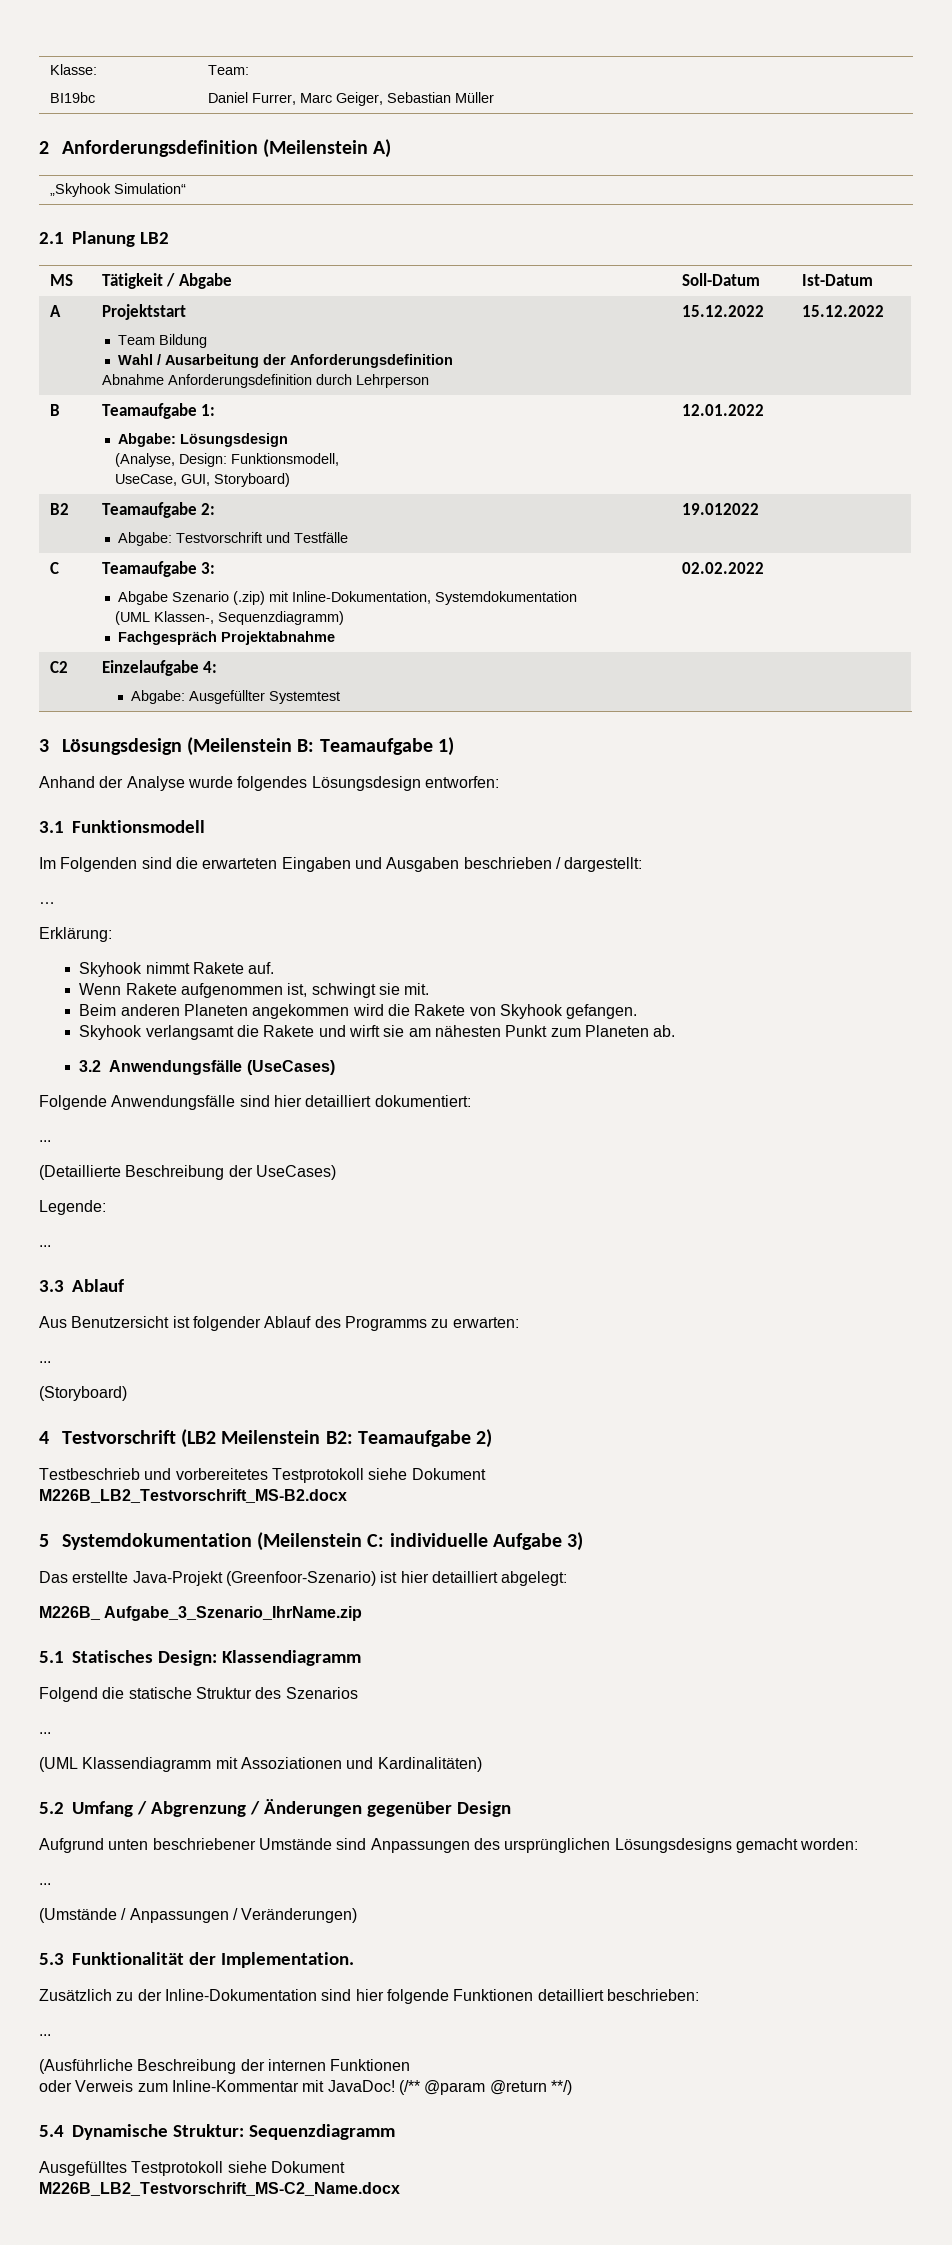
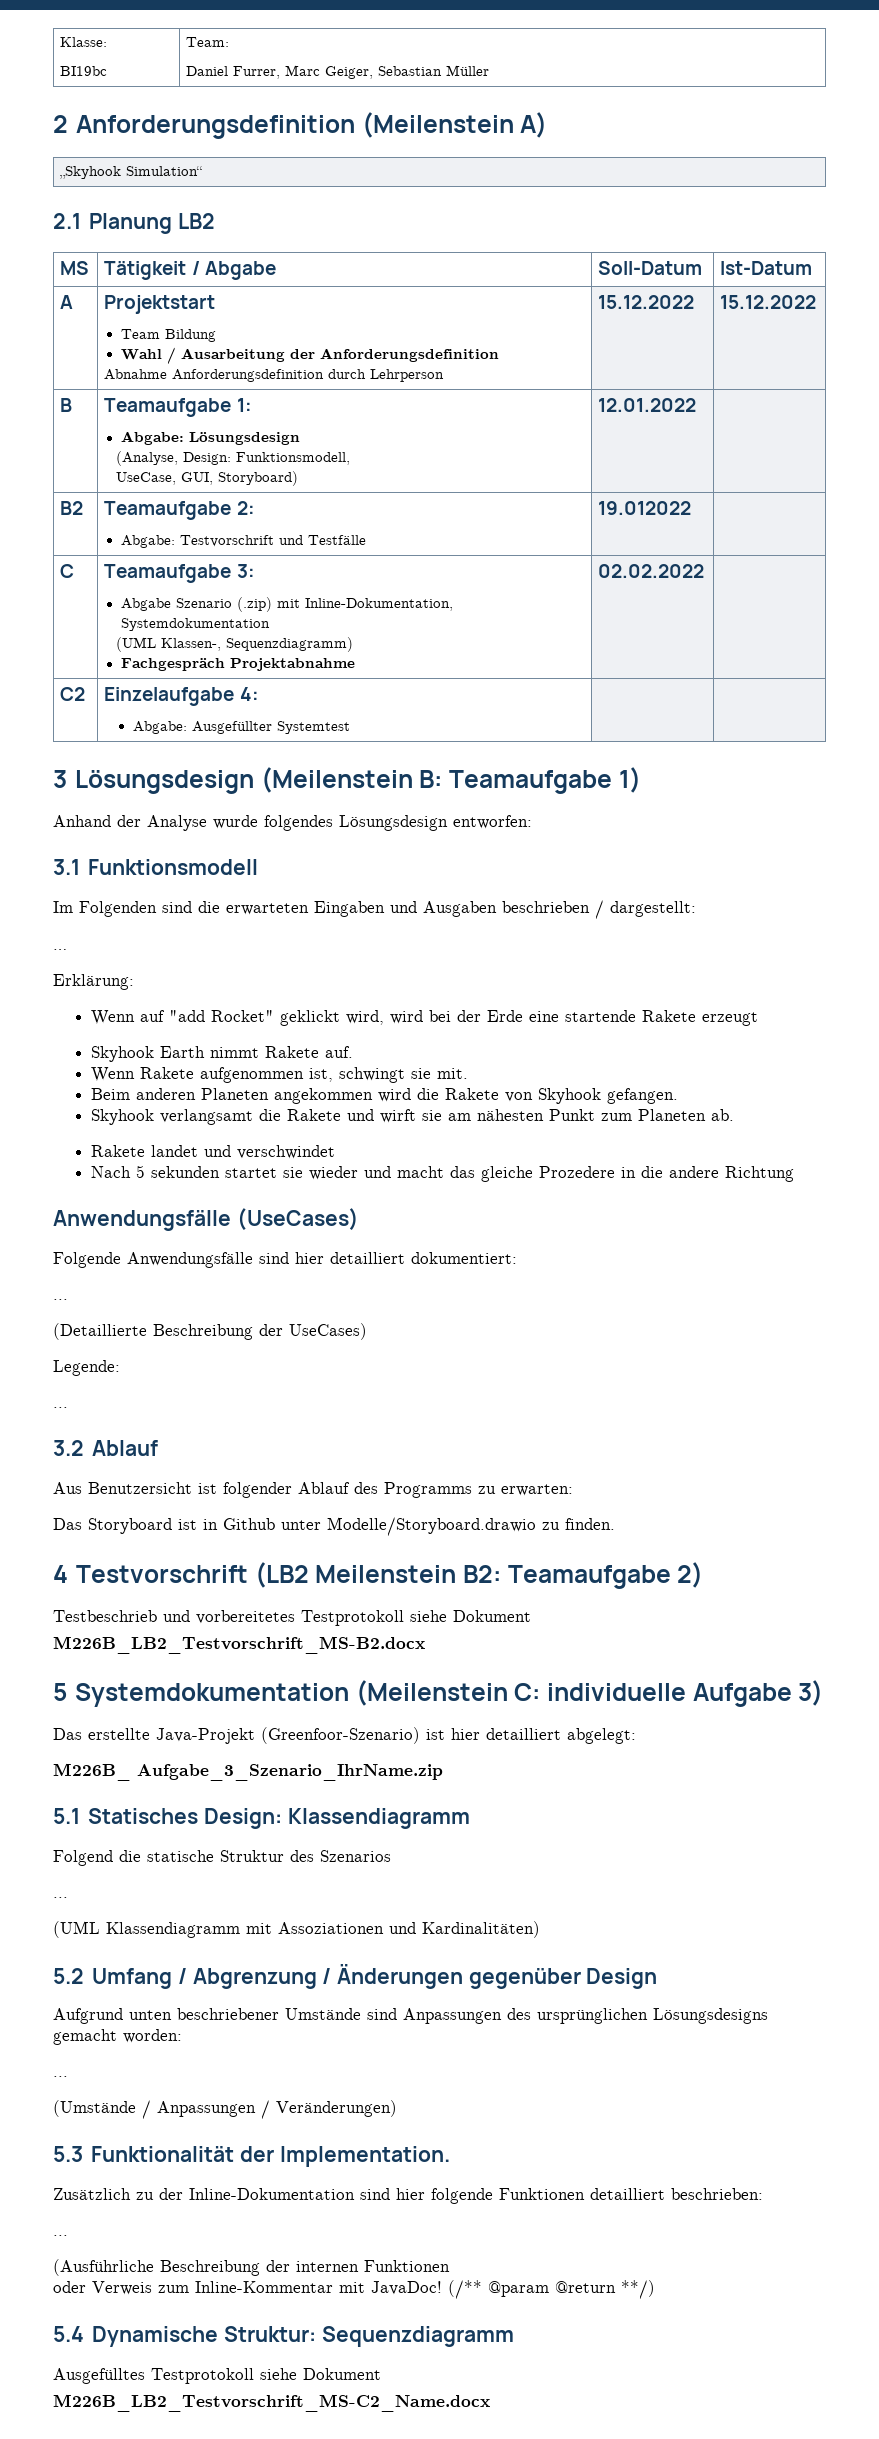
- Skyhook nimmt Rakete auf.
+ Wenn auf "add Rocket" geklickt wird, wird bei der Erde eine startende Rakete erzeugt
+ Skyhook Earth nimmt Rakete auf.
- 3.2 Anwendungsfälle (UseCases)
+ Rakete landet und verschwindet
+ Nach 5 sekunden startet sie wieder und macht das gleiche Prozedere in die andere Richtung
+ Anwendungsfälle (UseCases)
- 3.3 Ablauf
+ 3.2 Ablauf
  Aus Benutzersicht ist folgender Ablauf des Programms zu erwarten:
- ...
- (Storyboard)
+ Das Storyboard ist in Github unter Modelle/Storyboard.drawio zu finden.

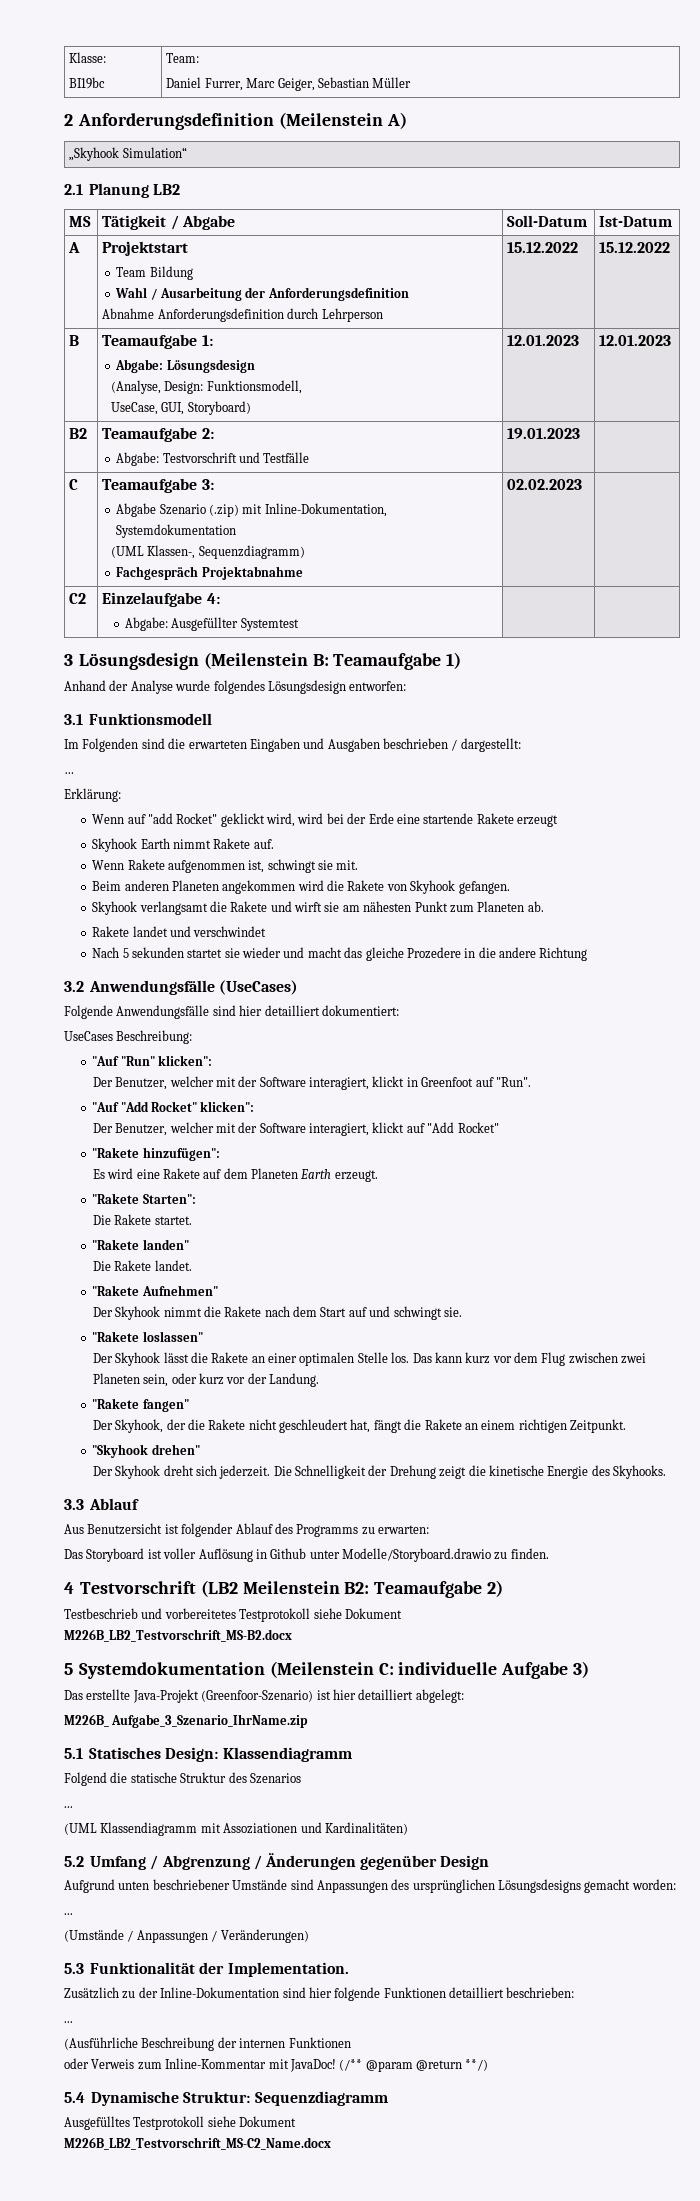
  B | Teamaufgabe 1:
  Abgabe: Lösungsdesign
  (Analyse, Design: Funktionsmodell,
- UseCase, GUI, Storyboard) | 12.01.2022 |
+ UseCase, GUI, Storyboard) | 12.01.2023 | 12.01.2023
  B2 | Teamaufgabe 2:
- Abgabe: Testvorschrift und Testfälle | 19.012022 |
+ Abgabe: Testvorschrift und Testfälle | 19.01.2023 |
  C | Teamaufgabe 3:
  Abgabe Szenario (.zip) mit Inline-Dokumentation, Systemdokumentation
  (UML Klassen-, Sequenzdiagramm)
- Fachgespräch Projektabnahme | 02.02.2022 |
+ Fachgespräch Projektabnahme | 02.02.2023 |
- Anwendungsfälle (UseCases)
+ 3.2 Anwendungsfälle (UseCases)
  Folgende Anwendungsfälle sind hier detailliert dokumentiert:
- ...
- (Detaillierte Beschreibung der UseCases)
- Legende:
- ...
- 3.2 Ablauf
+ UseCases Beschreibung:
+ "Auf "Run" klicken":
+ Der Benutzer, welcher mit der Software interagiert, klickt in Greenfoot auf "Run".
+ "Auf "Add Rocket" klicken":
+ Der Benutzer, welcher mit der Software interagiert, klickt auf "Add Rocket"
+ "Rakete hinzufügen":
+ Es wird eine Rakete auf dem Planeten Earth erzeugt.
+ "Rakete Starten":
+ Die Rakete startet.
+ "Rakete landen"
+ Die Rakete landet.
+ "Rakete Aufnehmen"
+ Der Skyhook nimmt die Rakete nach dem Start auf und schwingt sie.
+ "Rakete loslassen"
+ Der Skyhook lässt die Rakete an einer optimalen Stelle los. Das kann kurz vor dem Flug zwischen zwei Planeten sein, oder kurz vor der Landung.
+ "Rakete fangen"
+ Der Skyhook, der die Rakete nicht geschleudert hat, fängt die Rakete an einem richtigen Zeitpunkt.
+ "Skyhook drehen"
+ Der Skyhook dreht sich jederzeit. Die Schnelligkeit der Drehung zeigt die kinetische Energie des Skyhooks.
+ 3.3 Ablauf
- Das Storyboard ist in Github unter Modelle/Storyboard.drawio zu finden.
+ Das Storyboard ist voller Auflösung in Github unter Modelle/Storyboard.drawio zu finden.

